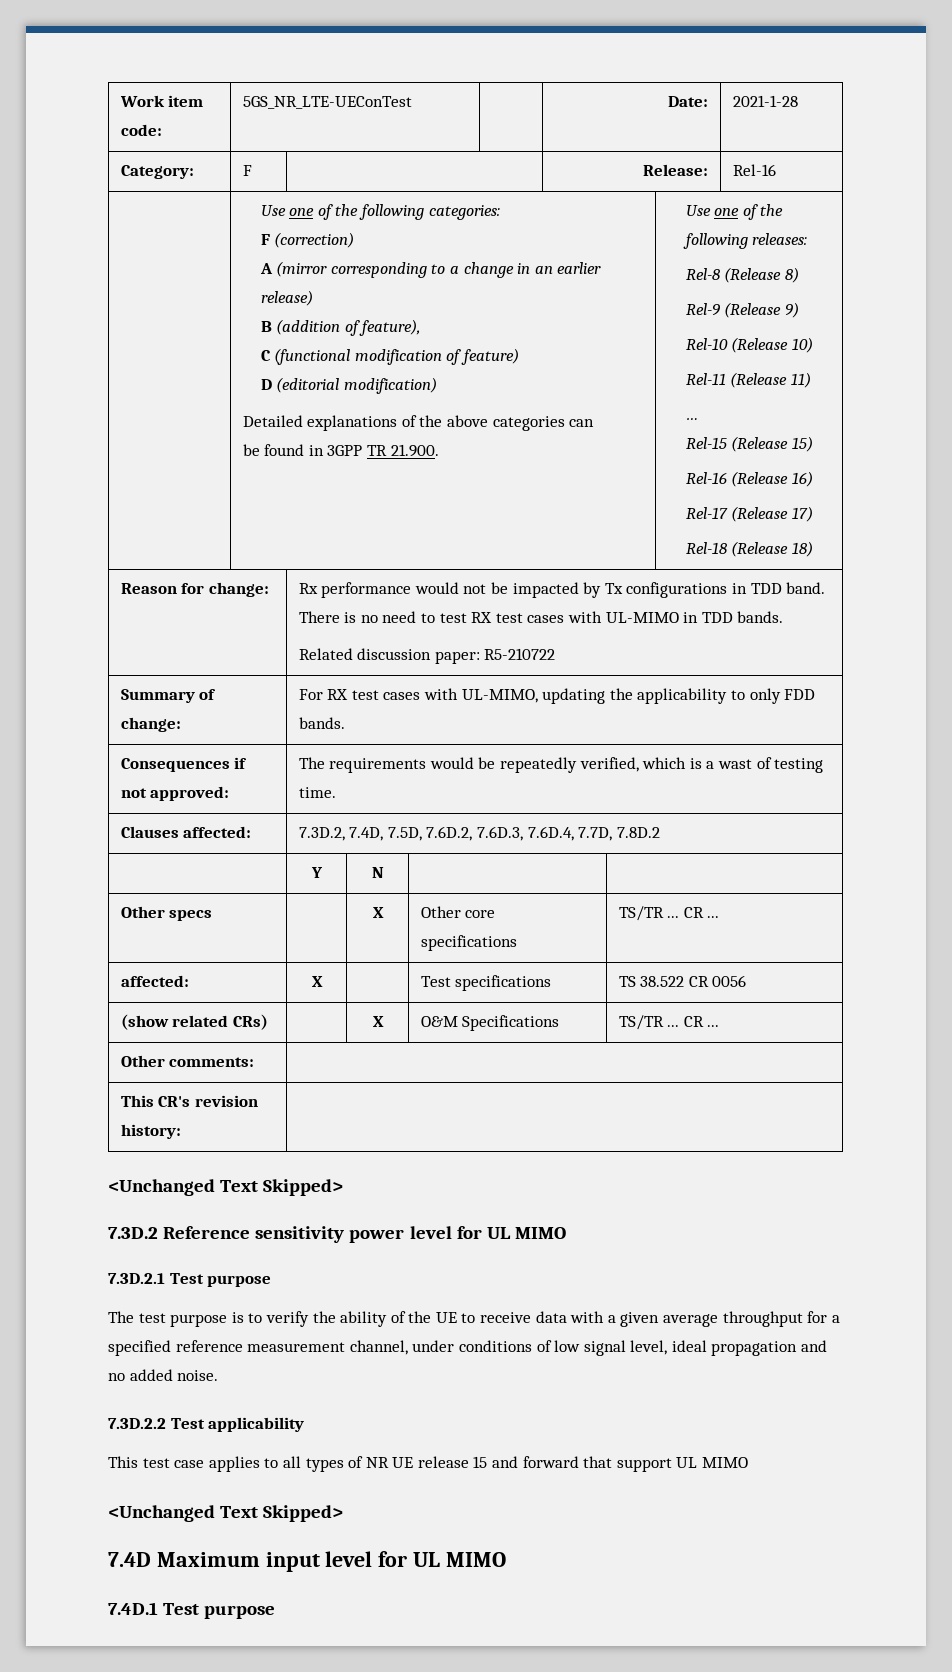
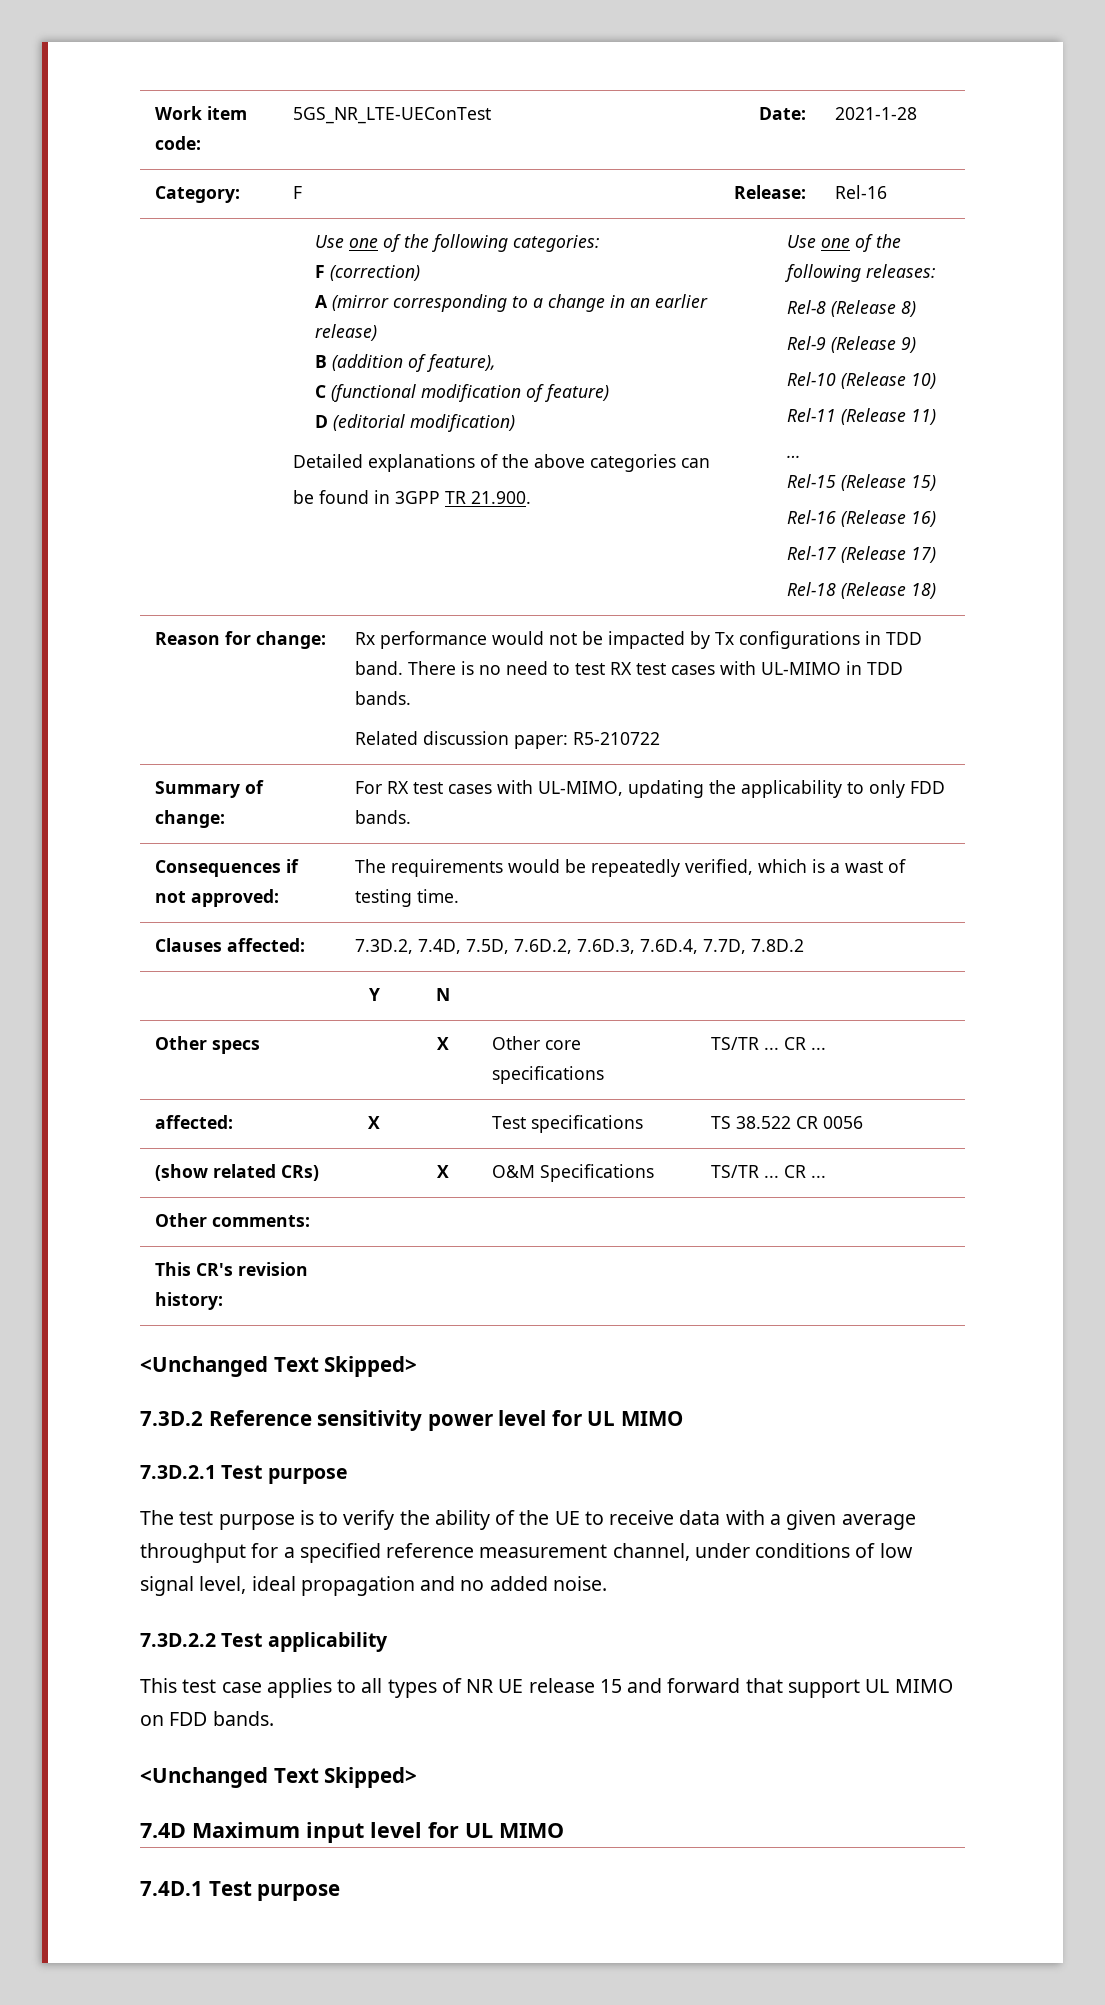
- This test case applies to all types of NR UE release 15 and forward that support UL MIMO
+ This test case applies to all types of NR UE release 15 and forward that support UL MIMO on FDD bands.

